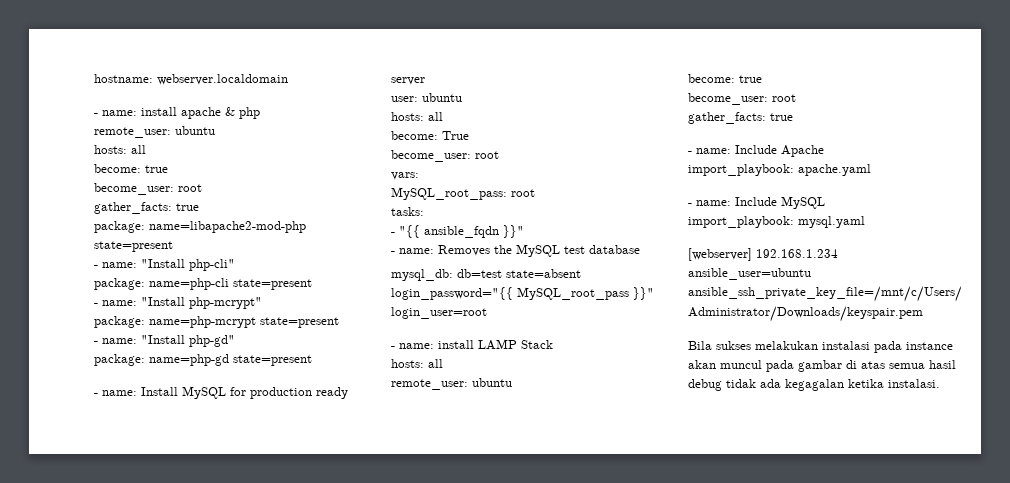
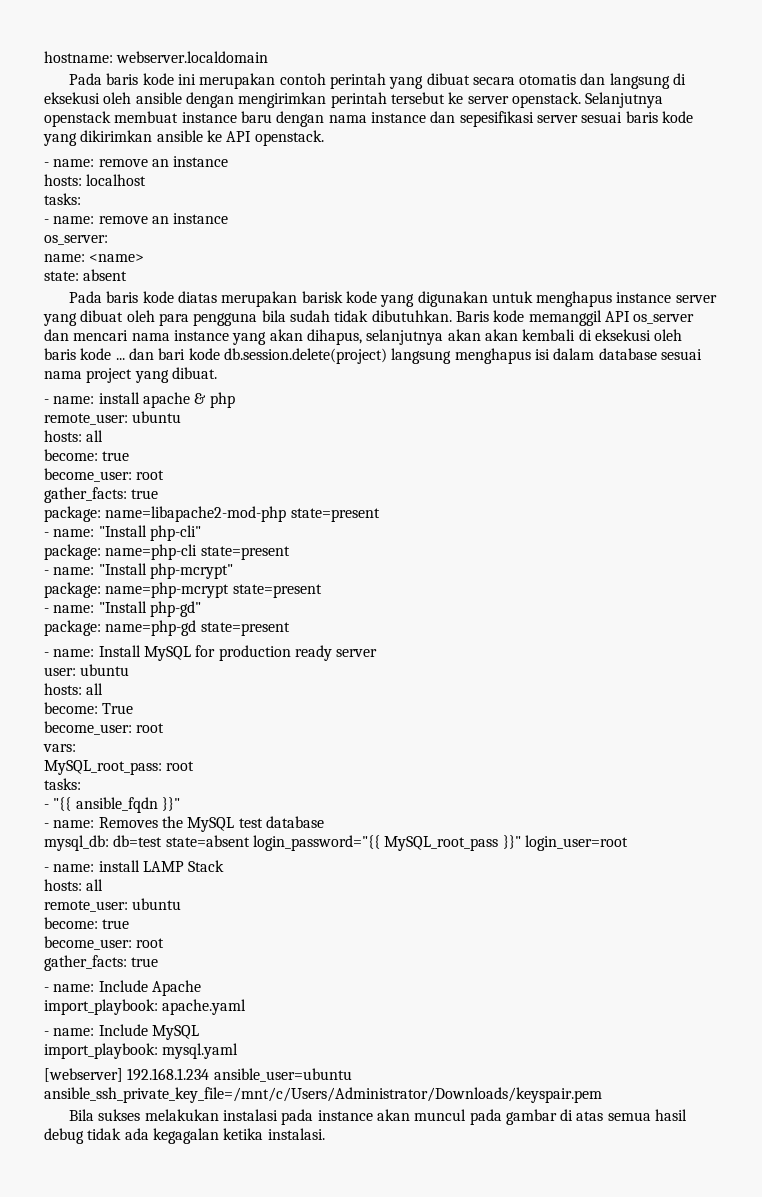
+ Pada baris kode ini merupakan contoh perintah yang dibuat secara otomatis dan langsung di eksekusi oleh ansible dengan mengirimkan perintah tersebut ke server openstack. Selanjutnya openstack membuat instance baru dengan nama instance dan sepesifikasi server sesuai baris kode yang dikirimkan ansible ke API openstack.
+ - name: remove an instance
+ hosts: localhost
+ tasks:
+ - name: remove an instance
+ os_server:
+ name: <name>
+ state: absent
+ Pada baris kode diatas merupakan barisk kode yang digunakan untuk menghapus instance server yang dibuat oleh para pengguna bila sudah tidak dibutuhkan. Baris kode memanggil API os_server dan mencari nama instance yang akan dihapus, selanjutnya akan akan kembali di eksekusi oleh baris kode ... dan bari kode db.session.delete(project) langsung menghapus isi dalam database sesuai nama project yang dibuat.

